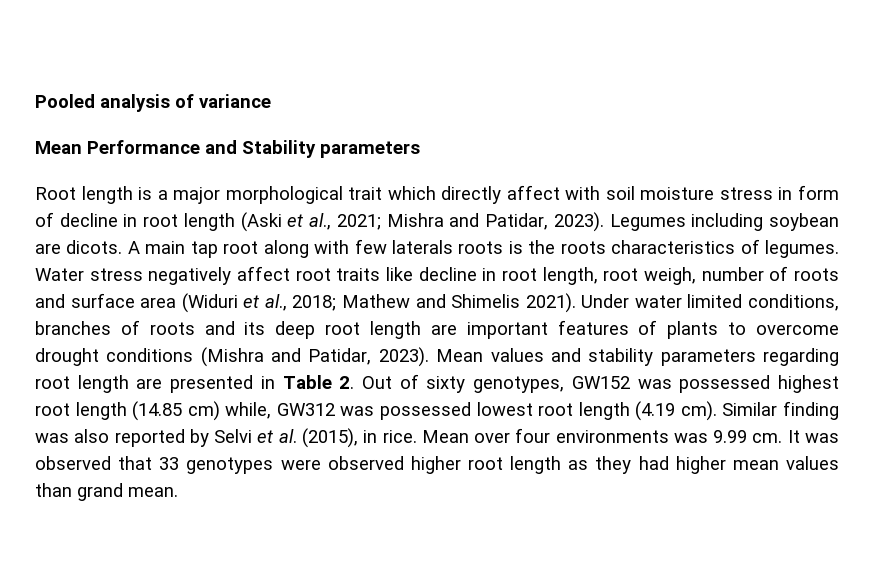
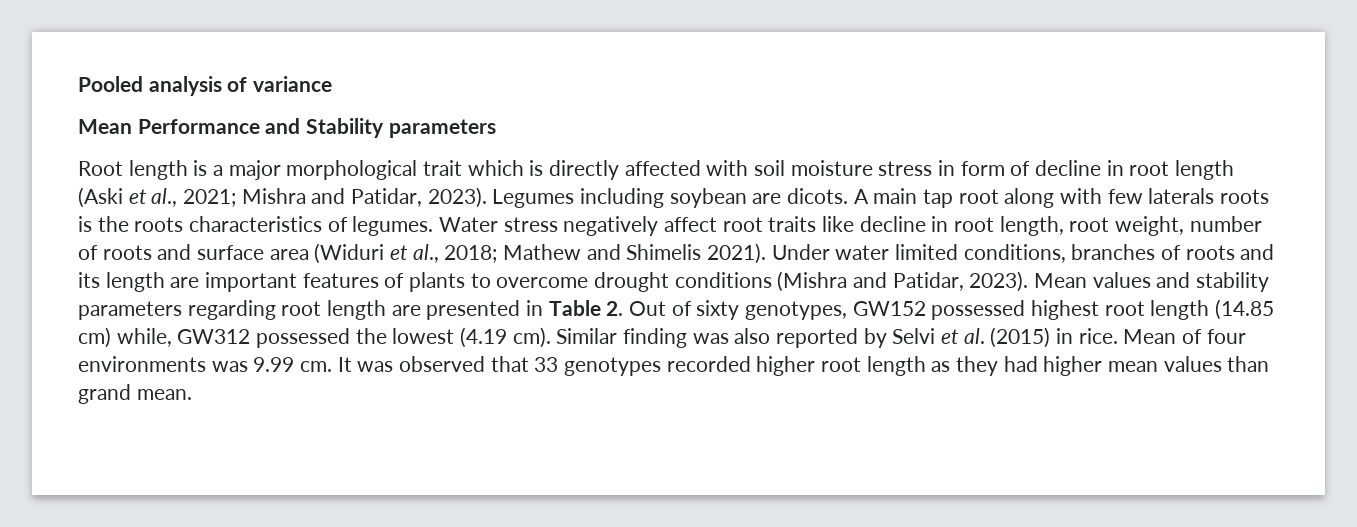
- Root length is a major morphological trait which directly affect with soil moisture stress in form of decline in root length (Aski et al., 2021; Mishra and Patidar, 2023).
+ Root length is a major morphological trait which is directly affected with soil moisture stress in form of decline in root length (Aski et al., 2021; Mishra and Patidar, 2023).
- Water stress negatively affect root traits like decline in root length, root weigh, number of roots and surface area (Widuri et al., 2018; Mathew and Shimelis 2021).
+ Water stress negatively affect root traits like decline in root length, root weight, number of roots and surface area (Widuri et al., 2018; Mathew and Shimelis 2021).
- Under water limited conditions, branches of roots and its deep root length are important features of plants to overcome drought conditions (Mishra and Patidar, 2023).
+ Under water limited conditions, branches of roots and its length are important features of plants to overcome drought conditions (Mishra and Patidar, 2023).
- Mean values and stability parameters regarding root length are presented in Table 2. Out of sixty genotypes, GW152 was possessed highest root length (14.85 cm) while, GW312 was possessed lowest root length (4.19 cm).
+ Mean values and stability parameters regarding root length are presented in Table 2. Out of sixty genotypes, GW152 possessed highest root length (14.85 cm) while, GW312 possessed the lowest (4.19 cm).
- Similar finding was also reported by Selvi et al. (2015), in rice.
+ Similar finding was also reported by Selvi et al. (2015) in rice.
- Mean over four environments was 9.99 cm.
+ Mean of four environments was 9.99 cm.
- It was observed that 33 genotypes were observed higher root length as they had higher mean values than grand mean.
+ It was observed that 33 genotypes recorded higher root length as they had higher mean values than grand mean.

